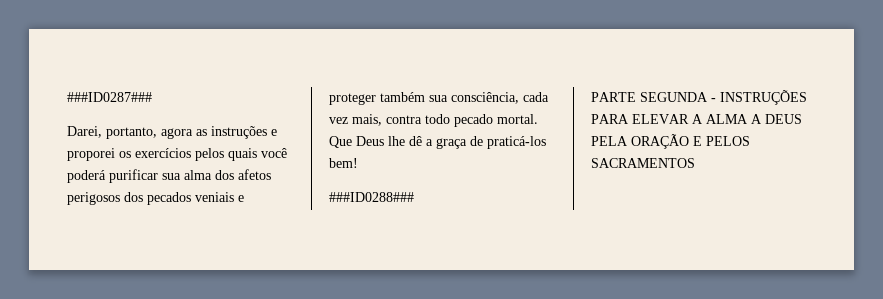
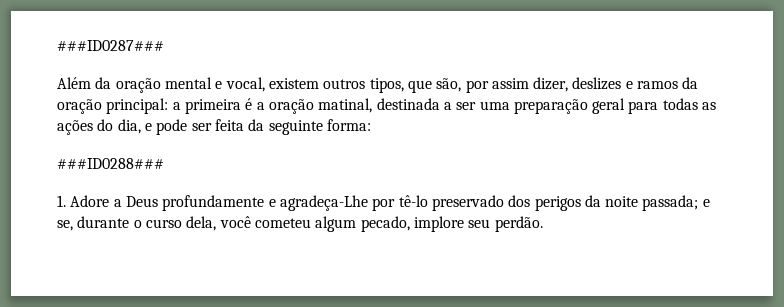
- Darei, portanto, agora as instruções e proporei os exercícios pelos quais você poderá purificar sua alma dos afetos perigosos dos pecados veniais e proteger também sua consciência, cada vez mais, contra todo pecado mortal. Que Deus lhe dê a graça de praticá-los bem!
+ Além da oração mental e vocal, existem outros tipos, que são, por assim dizer, deslizes e ramos da oração principal: a primeira é a oração matinal, destinada a ser uma preparação geral para todas as ações do dia, e pode ser feita da seguinte forma:
  ###ID0288###
- PARTE SEGUNDA - INSTRUÇÕES PARA ELEVAR A ALMA A DEUS PELA ORAÇÃO E PELOS SACRAMENTOS
+ 1. Adore a Deus profundamente e agradeça-Lhe por tê-lo preservado dos perigos da noite passada; e se, durante o curso dela, você cometeu algum pecado, implore seu perdão.

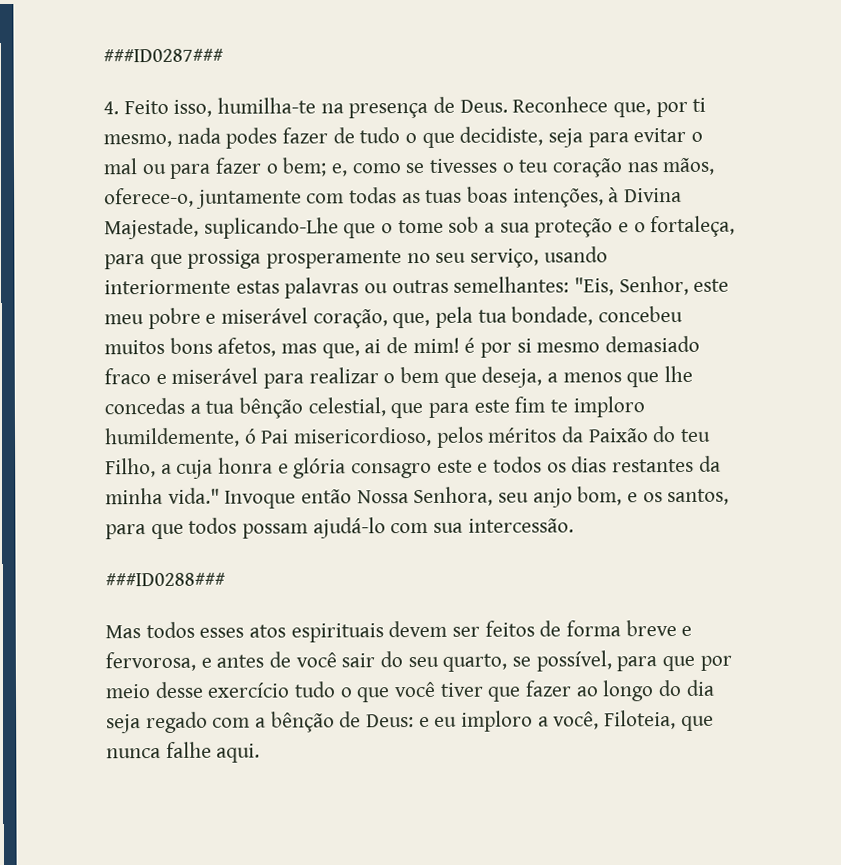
- Além da oração mental e vocal, existem outros tipos, que são, por assim dizer, deslizes e ramos da oração principal: a primeira é a oração matinal, destinada a ser uma preparação geral para todas as ações do dia, e pode ser feita da seguinte forma:
+ 4. Feito isso, humilha-te na presença de Deus. Reconhece que, por ti mesmo, nada podes fazer de tudo o que decidiste, seja para evitar o mal ou para fazer o bem; e, como se tivesses o teu coração nas mãos, oferece-o, juntamente com todas as tuas boas intenções, à Divina Majestade, suplicando-Lhe que o tome sob a sua proteção e o fortaleça, para que prossiga prosperamente no seu serviço, usando interiormente estas palavras ou outras semelhantes: "Eis, Senhor, este meu pobre e miserável coração, que, pela tua bondade, concebeu muitos bons afetos, mas que, ai de mim! é por si mesmo demasiado fraco e miserável para realizar o bem que deseja, a menos que lhe concedas a tua bênção celestial, que para este fim te imploro humildemente, ó Pai misericordioso, pelos méritos da Paixão do teu Filho, a cuja honra e glória consagro este e todos os dias restantes da minha vida." Invoque então Nossa Senhora, seu anjo bom, e os santos, para que todos possam ajudá-lo com sua intercessão.
  ###ID0288###
- 1. Adore a Deus profundamente e agradeça-Lhe por tê-lo preservado dos perigos da noite passada; e se, durante o curso dela, você cometeu algum pecado, implore seu perdão.
+ Mas todos esses atos espirituais devem ser feitos de forma breve e fervorosa, e antes de você sair do seu quarto, se possível, para que por meio desse exercício tudo o que você tiver que fazer ao longo do dia seja regado com a bênção de Deus: e eu imploro a você, Filoteia, que nunca falhe aqui.

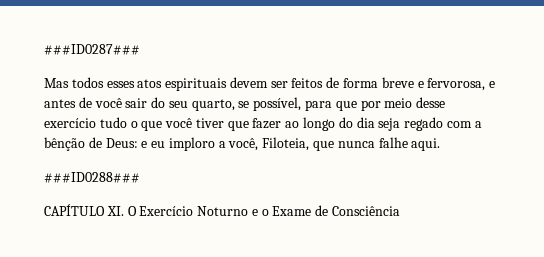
- 4. Feito isso, humilha-te na presença de Deus. Reconhece que, por ti mesmo, nada podes fazer de tudo o que decidiste, seja para evitar o mal ou para fazer o bem; e, como se tivesses o teu coração nas mãos, oferece-o, juntamente com todas as tuas boas intenções, à Divina Majestade, suplicando-Lhe que o tome sob a sua proteção e o fortaleça, para que prossiga prosperamente no seu serviço, usando interiormente estas palavras ou outras semelhantes: "Eis, Senhor, este meu pobre e miserável coração, que, pela tua bondade, concebeu muitos bons afetos, mas que, ai de mim! é por si mesmo demasiado fraco e miserável para realizar o bem que deseja, a menos que lhe concedas a tua bênção celestial, que para este fim te imploro humildemente, ó Pai misericordioso, pelos méritos da Paixão do teu Filho, a cuja honra e glória consagro este e todos os dias restantes da minha vida." Invoque então Nossa Senhora, seu anjo bom, e os santos, para que todos possam ajudá-lo com sua intercessão.
- ###ID0288###
+ ###ID0288###
+ CAPÍTULO XI. O Exercício Noturno e o Exame de Consciência

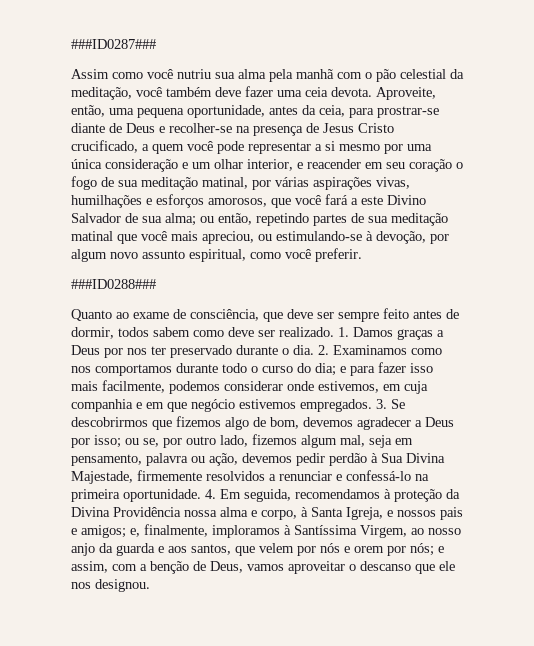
- Mas todos esses atos espirituais devem ser feitos de forma breve e fervorosa, e antes de você sair do seu quarto, se possível, para que por meio desse exercício tudo o que você tiver que fazer ao longo do dia seja regado com a bênção de Deus: e eu imploro a você, Filoteia, que nunca falhe aqui.
+ Assim como você nutriu sua alma pela manhã com o pão celestial da meditação, você também deve fazer uma ceia devota. Aproveite, então, uma pequena oportunidade, antes da ceia, para prostrar-se diante de Deus e recolher-se na presença de Jesus Cristo crucificado, a quem você pode representar a si mesmo por uma única consideração e um olhar interior, e reacender em seu coração o fogo de sua meditação matinal, por várias aspirações vivas, humilhações e esforços amorosos, que você fará a este Divino Salvador de sua alma; ou então, repetindo partes de sua meditação matinal que você mais apreciou, ou estimulando-se à devoção, por algum novo assunto espiritual, como você preferir.
  ###ID0288###
- CAPÍTULO XI. O Exercício Noturno e o Exame de Consciência
+ Quanto ao exame de consciência, que deve ser sempre feito antes de dormir, todos sabem como deve ser realizado. 1. Damos graças a Deus por nos ter preservado durante o dia. 2. Examinamos como nos comportamos durante todo o curso do dia; e para fazer isso mais facilmente, podemos considerar onde estivemos, em cuja companhia e em que negócio estivemos empregados. 3. Se descobrirmos que fizemos algo de bom, devemos agradecer a Deus por isso; ou se, por outro lado, fizemos algum mal, seja em pensamento, palavra ou ação, devemos pedir perdão à Sua Divina Majestade, firmemente resolvidos a renunciar e confessá-lo na primeira oportunidade. 4. Em seguida, recomendamos à proteção da Divina Providência nossa alma e corpo, à Santa Igreja, e nossos pais e amigos; e, finalmente, imploramos à Santíssima Virgem, ao nosso anjo da guarda e aos santos, que velem por nós e orem por nós; e assim, com a benção de Deus, vamos aproveitar o descanso que ele nos designou.

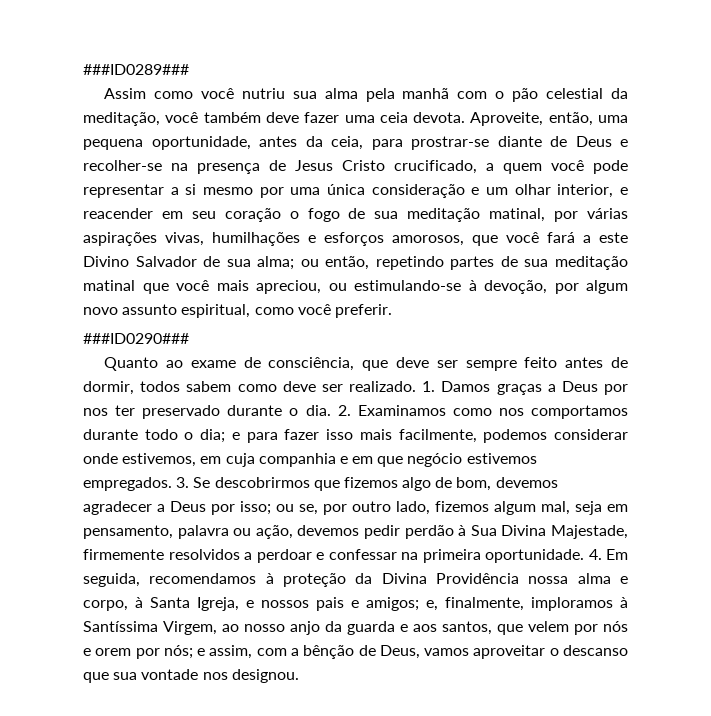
- ###ID0287###
+ ###ID0289###
- ###ID0288###
+ ###ID0290###
- 2. Examinamos como nos comportamos durante todo o curso do dia; e para fazer isso mais facilmente, podemos considerar onde estivemos, em cuja companhia e em que negócio estivemos empregados.
+ 2. Examinamos como nos comportamos durante todo o dia; e para fazer isso mais facilmente, podemos considerar onde estivemos, em cuja companhia e em que negócio estivemos empregados.
- 3. Se descobrirmos que fizemos algo de bom, devemos agradecer a Deus por isso; ou se, por outro lado, fizemos algum mal, seja em pensamento, palavra ou ação, devemos pedir perdão à Sua Divina Majestade, firmemente resolvidos a renunciar e confessá-lo na primeira oportunidade.
+ 3. Se descobrirmos que fizemos algo de bom, devemos agradecer a Deus por isso; ou se, por outro lado, fizemos algum mal, seja em pensamento, palavra ou ação, devemos pedir perdão à Sua Divina Majestade, firmemente resolvidos a perdoar e confessar na primeira oportunidade.
- 4. Em seguida, recomendamos à proteção da Divina Providência nossa alma e corpo, à Santa Igreja, e nossos pais e amigos; e, finalmente, imploramos à Santíssima Virgem, ao nosso anjo da guarda e aos santos, que velem por nós e orem por nós; e assim, com a benção de Deus, vamos aproveitar o descanso que ele nos designou.
+ 4. Em seguida, recomendamos à proteção da Divina Providência nossa alma e corpo, à Santa Igreja, e nossos pais e amigos; e, finalmente, imploramos à Santíssima Virgem, ao nosso anjo da guarda e aos santos, que velem por nós e orem por nós; e assim, com a bênção de Deus, vamos aproveitar o descanso que sua vontade nos designou.

